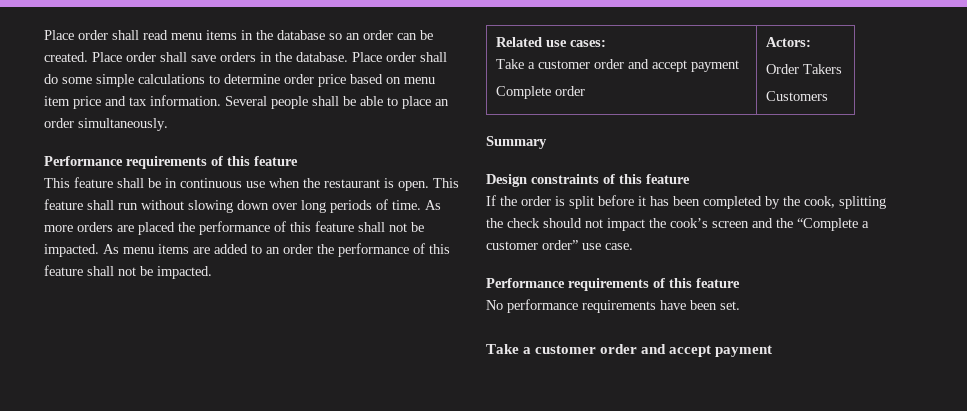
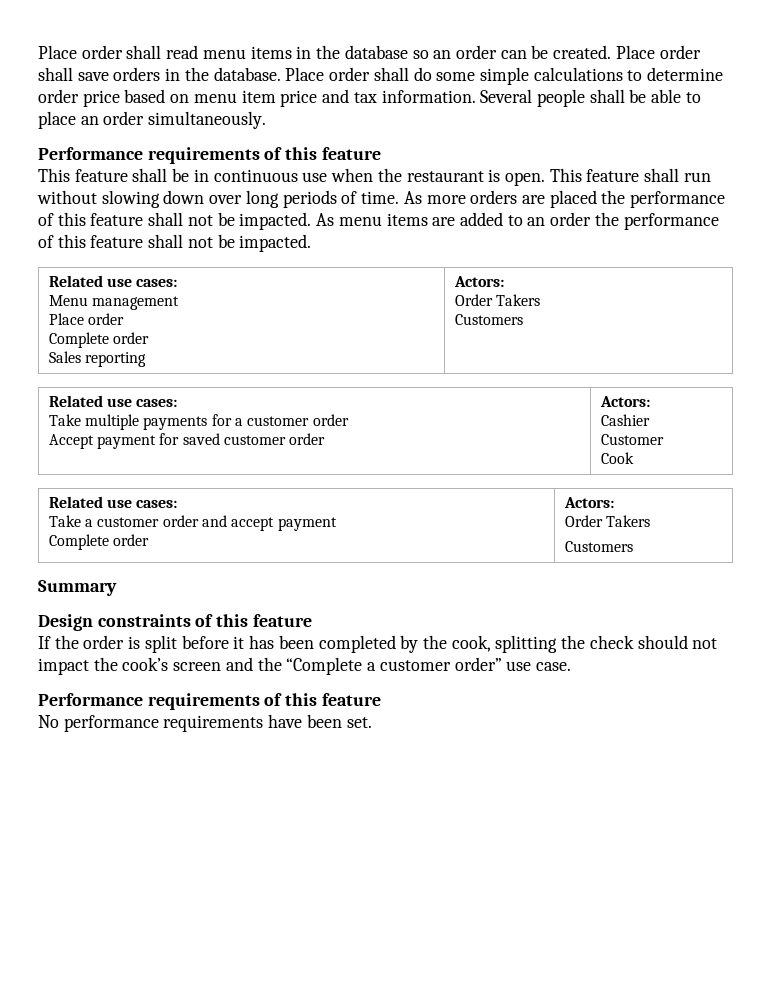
  As menu items are added to an order the performance of this feature shall not be impacted.
+ Related use cases:
+ Menu management
+ Place order
+ Complete order
+ Sales reporting | Actors:
+ Order Takers
+ Customers
+ Related use cases:
+ Take multiple payments for a customer order
+ Accept payment for saved customer order | Actors:
+ Cashier
+ Customer
+ Cook
  No performance requirements have been set.
- Take a customer order and accept payment

